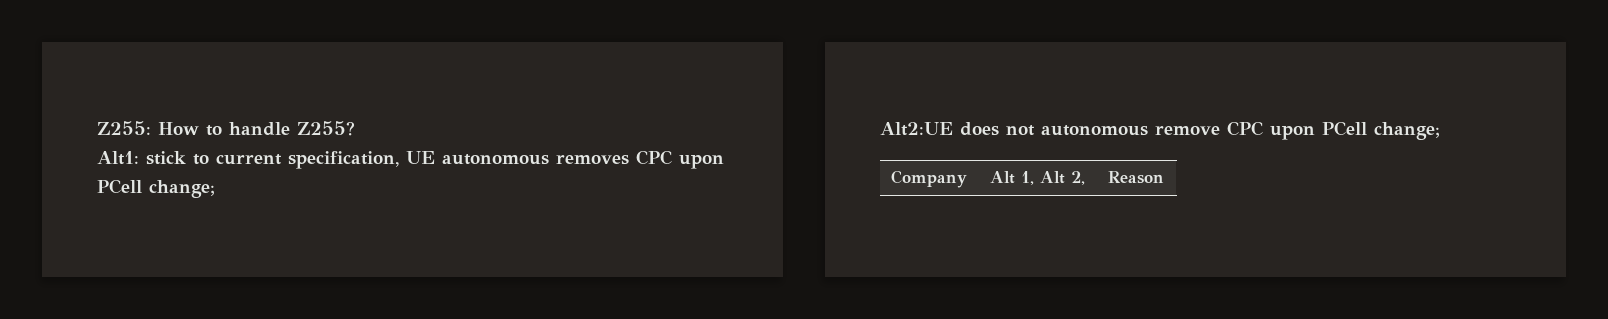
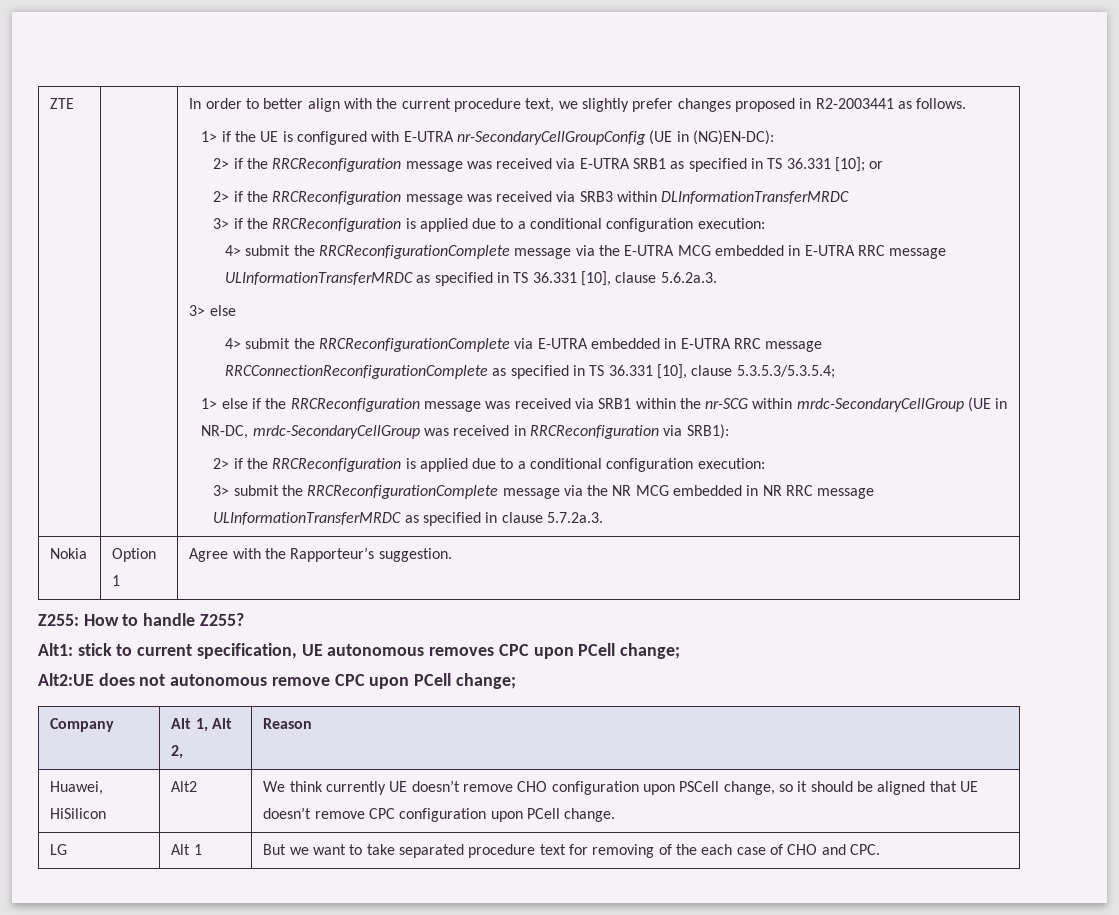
+ ZTE | | In order to better align with the current procedure text, we slightly prefer changes proposed in R2-2003441 as follows.
+ 1> if the UE is configured with E-UTRA nr-SecondaryCellGroupConfig (UE in (NG)EN-DC):
+ 2> if the RRCReconfiguration message was received via E-UTRA SRB1 as specified in TS 36.331 [10]; or
+ 2> if the RRCReconfiguration message was received via SRB3 within DLInformationTransferMRDC
+ 3> if the RRCReconfiguration is applied due to a conditional configuration execution:
+ 4> submit the RRCReconfigurationComplete message via the E-UTRA MCG embedded in E-UTRA RRC message ULInformationTransferMRDC as specified in TS 36.331 [10], clause 5.6.2a.3.
+ 3> else
+ 4> submit the RRCReconfigurationComplete via E-UTRA embedded in E-UTRA RRC message RRCConnectionReconfigurationComplete as specified in TS 36.331 [10], clause 5.3.5.3/5.3.5.4;
+ 1> else if the RRCReconfiguration message was received via SRB1 within the nr-SCG within mrdc-SecondaryCellGroup (UE in NR-DC, mrdc-SecondaryCellGroup was received in RRCReconfiguration via SRB1):
+ 2> if the RRCReconfiguration is applied due to a conditional configuration execution:
+ 3> submit the RRCReconfigurationComplete message via the NR MCG embedded in NR RRC message ULInformationTransferMRDC as specified in clause 5.7.2a.3.
+ Nokia | Option 1 | Agree with the Rapporteur’s suggestion.
+ Huawei, HiSilicon | Alt2 | We think currently UE doesn’t remove CHO configuration upon PSCell change, so it should be aligned that UE doesn’t remove CPC configuration upon PCell change.
+ LG | Alt 1 | But we want to take separated procedure text for removing of the each case of CHO and CPC.

